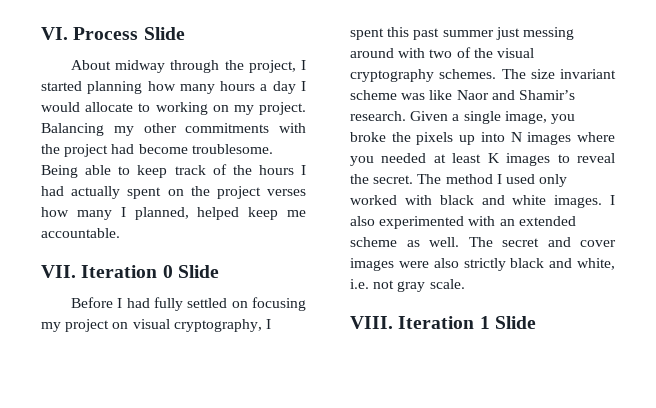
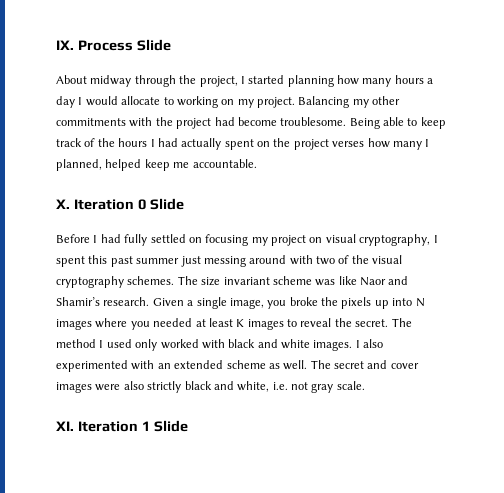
- VI. Process Slide
+ IX. Process Slide
- VII. Iteration 0 Slide
+ X. Iteration 0 Slide
- VIII. Iteration 1 Slide
+ XI. Iteration 1 Slide

